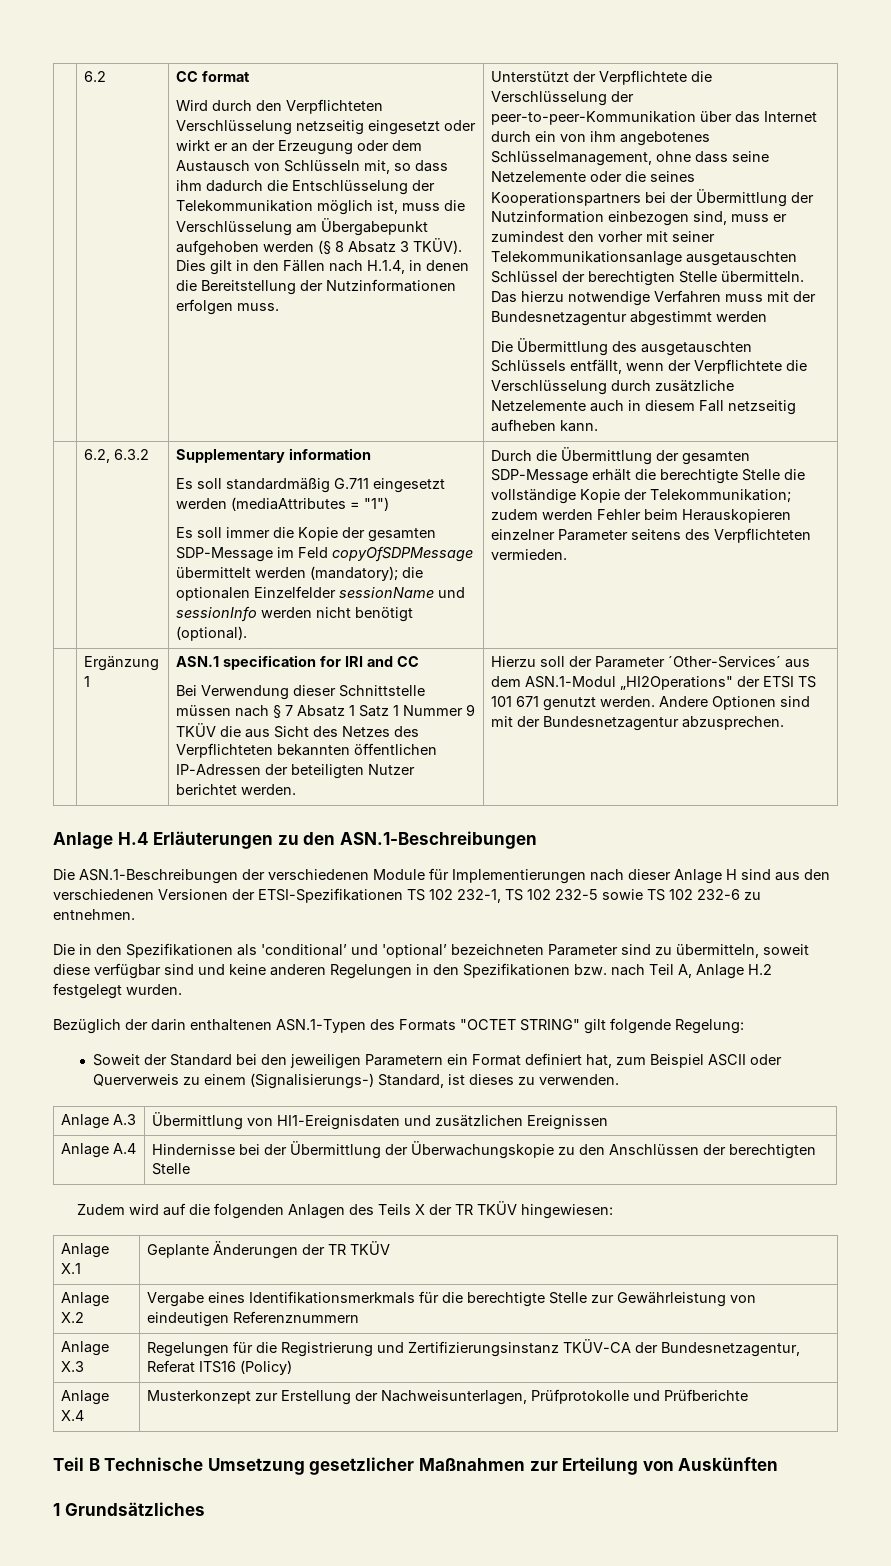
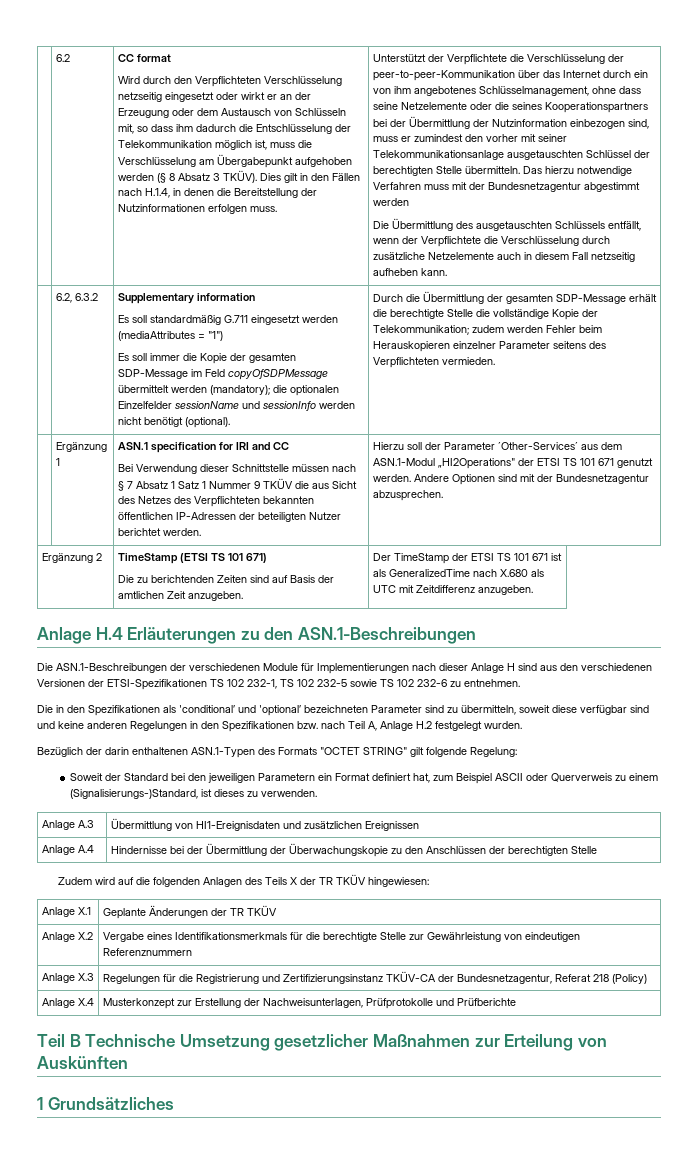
+ Ergänzung 2 | TimeStamp (ETSI TS 101 671)
+ Die zu berichtenden Zeiten sind auf Basis der amtlichen Zeit anzugeben. | Der TimeStamp der ETSI TS 101 671 ist als GeneralizedTime nach X.680 als UTC mit Zeitdifferenz anzugeben.
- Soweit der Standard bei den jeweiligen Parametern ein Format definiert hat, zum Beispiel ASCII oder Querverweis zu einem (Signalisierungs-) Standard, ist dieses zu verwenden.
+ Soweit der Standard bei den jeweiligen Parametern ein Format definiert hat, zum Beispiel ASCII oder Querverweis zu einem (Signalisierungs-)Standard, ist dieses zu verwenden.
- Anlage X.3 | Regelungen für die Registrierung und Zertifizierungsinstanz TKÜV-CA der Bundesnetzagentur, Referat ITS16 (Policy)
+ Anlage X.3 | Regelungen für die Registrierung und Zertifizierungsinstanz TKÜV-CA der Bundesnetzagentur, Referat 218 (Policy)

